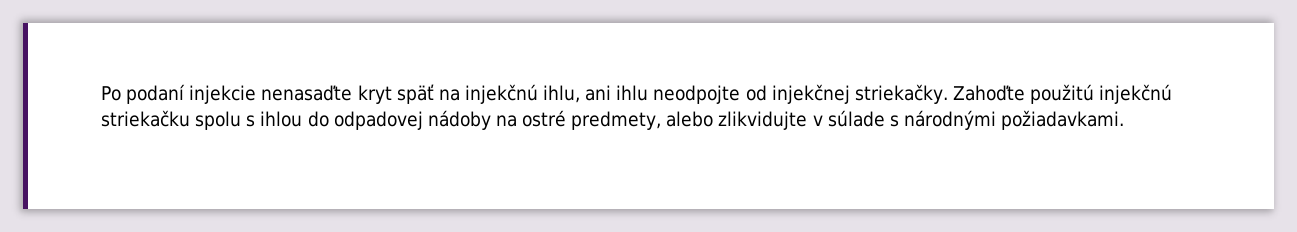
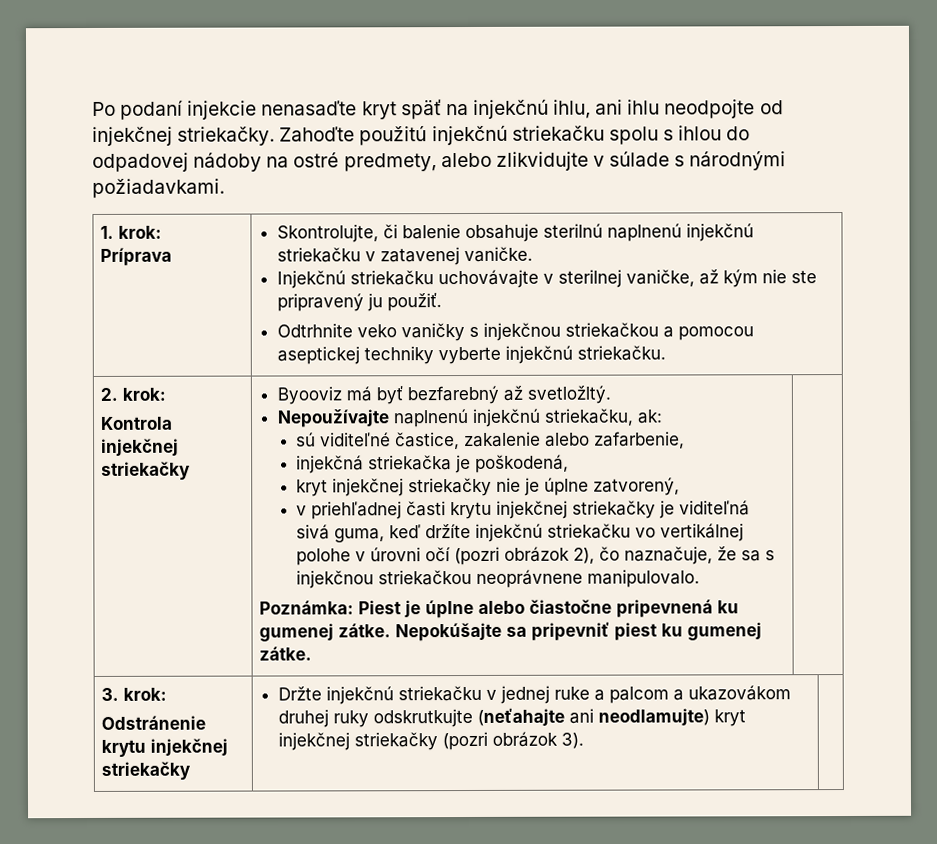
+ 1. krok:
+ Príprava | Skontrolujte, či balenie obsahuje sterilnú naplnenú injekčnú striekačku v zatavenej vaničke.
+ Injekčnú striekačku uchovávajte v sterilnej vaničke, až kým nie ste pripravený ju použiť.
+ Odtrhnite veko vaničky s injekčnou striekačkou a pomocou aseptickej techniky vyberte injekčnú striekačku.
+ 2. krok:
+ Kontrola injekčnej striekačky | Byooviz má byť bezfarebný až svetložltý.
+ Nepoužívajte naplnenú injekčnú striekačku, ak:
+ sú viditeľné častice, zakalenie alebo zafarbenie,
+ injekčná striekačka je poškodená,
+ kryt injekčnej striekačky nie je úplne zatvorený,
+ v priehľadnej časti krytu injekčnej striekačky je viditeľná sivá guma, keď držíte injekčnú striekačku vo vertikálnej polohe v úrovni očí (pozri obrázok 2), čo naznačuje, že sa s injekčnou striekačkou neoprávnene manipulovalo.
+ Poznámka: Piest je úplne alebo čiastočne pripevnená ku gumenej zátke. Nepokúšajte sa pripevniť piest ku gumenej zátke. |
+ 3. krok:
+ Odstránenie krytu injekčnej striekačky | Držte injekčnú striekačku v jednej ruke a palcom a ukazovákom druhej ruky odskrutkujte (neťahajte ani neodlamujte) kryt injekčnej striekačky (pozri obrázok 3). |

